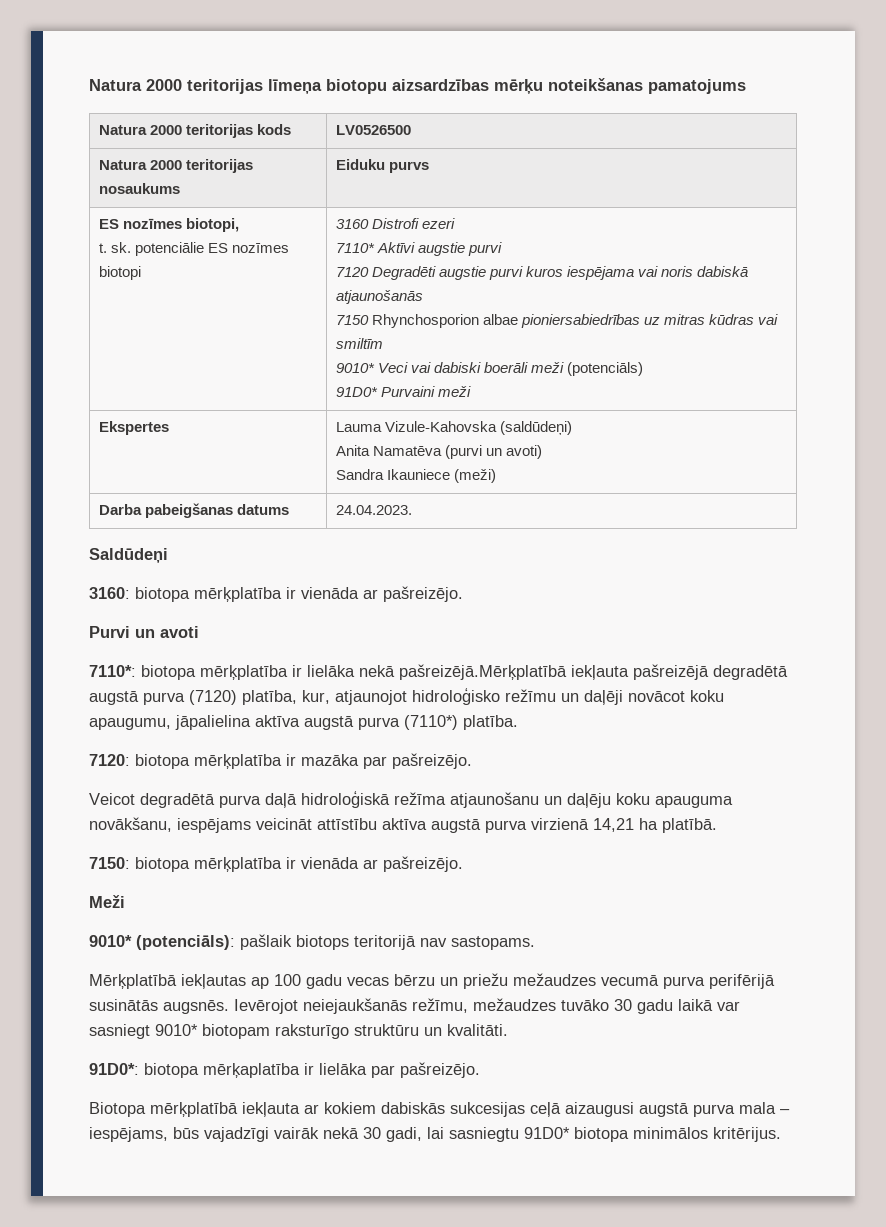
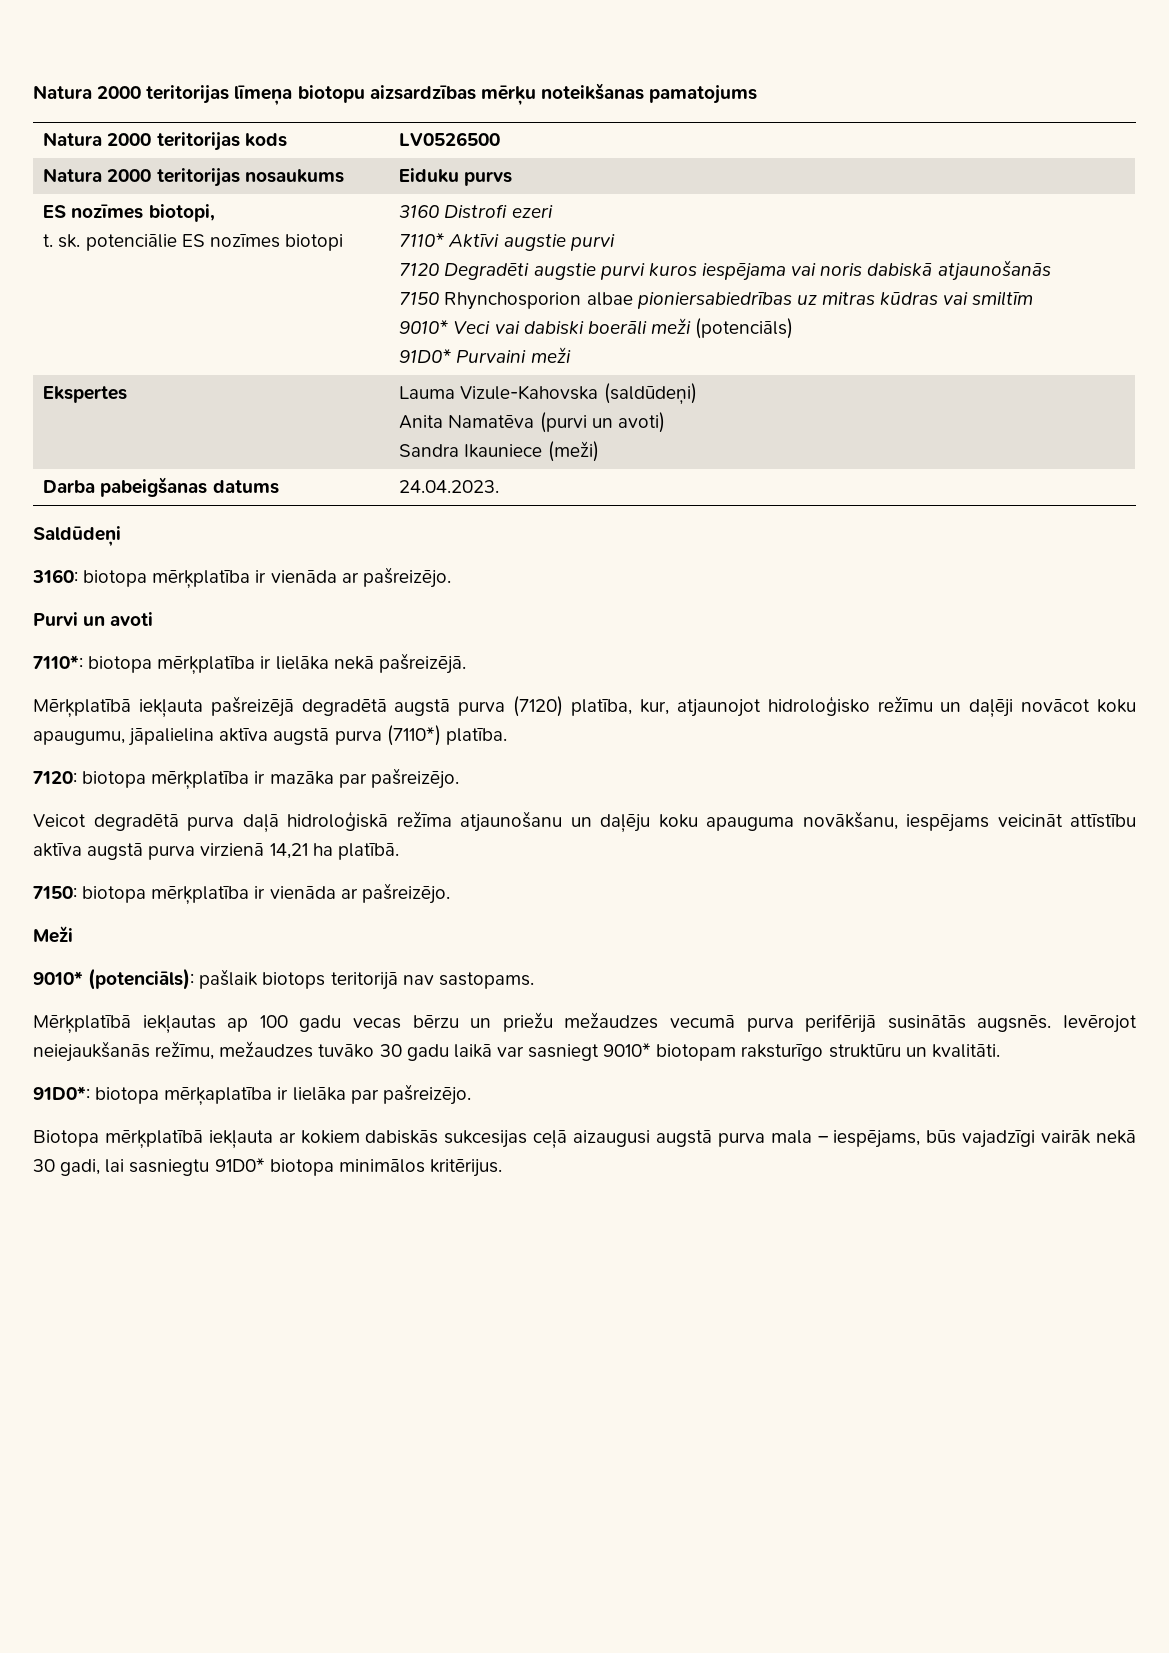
- 7110*: biotopa mērķplatība ir lielāka nekā pašreizējā.Mērķplatībā iekļauta pašreizējā degradētā augstā purva (7120) platība, kur, atjaunojot hidroloģisko režīmu un daļēji novācot koku apaugumu, jāpalielina aktīva augstā purva (7110*) platība.
+ 7110*: biotopa mērķplatība ir lielāka nekā pašreizējā.
+ Mērķplatībā iekļauta pašreizējā degradētā augstā purva (7120) platība, kur, atjaunojot hidroloģisko režīmu un daļēji novācot koku apaugumu, jāpalielina aktīva augstā purva (7110*) platība.

